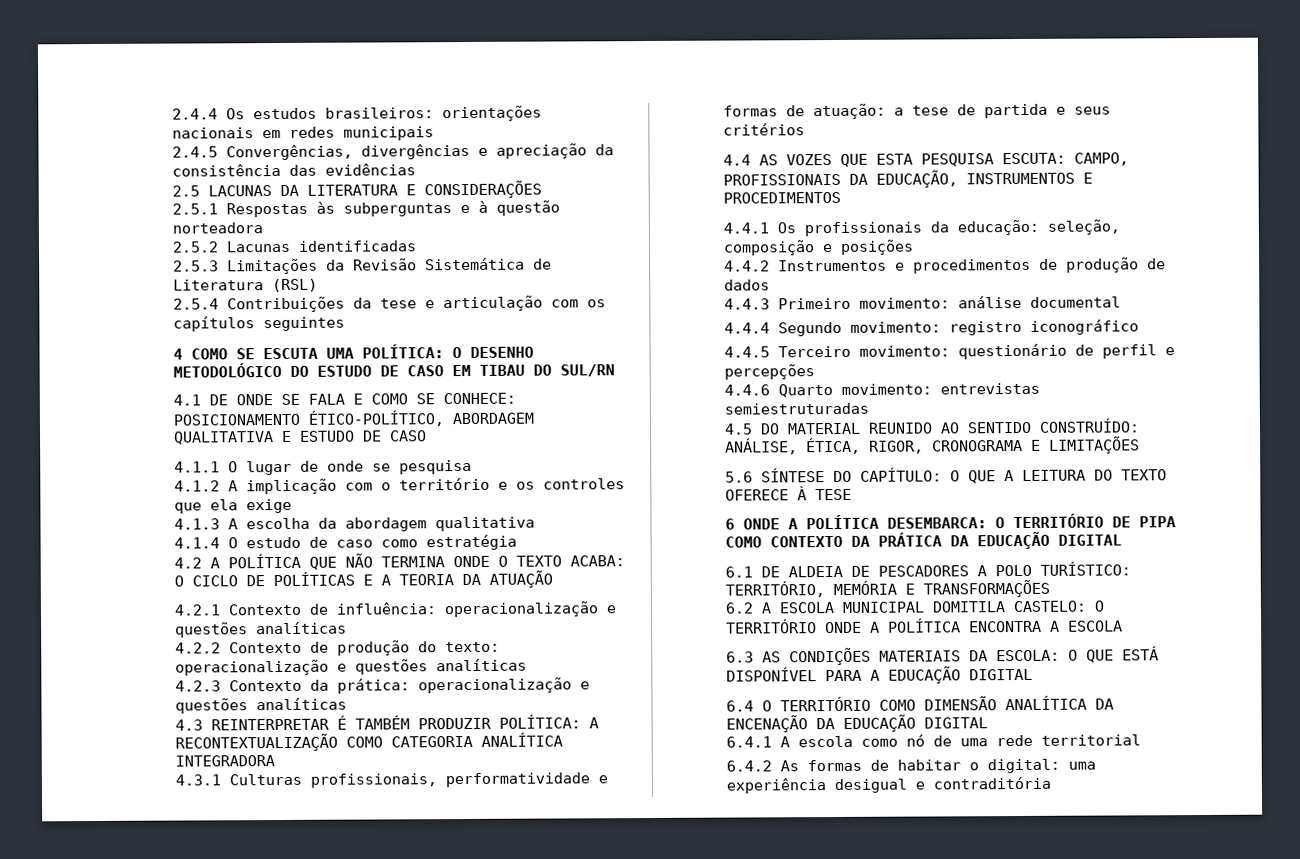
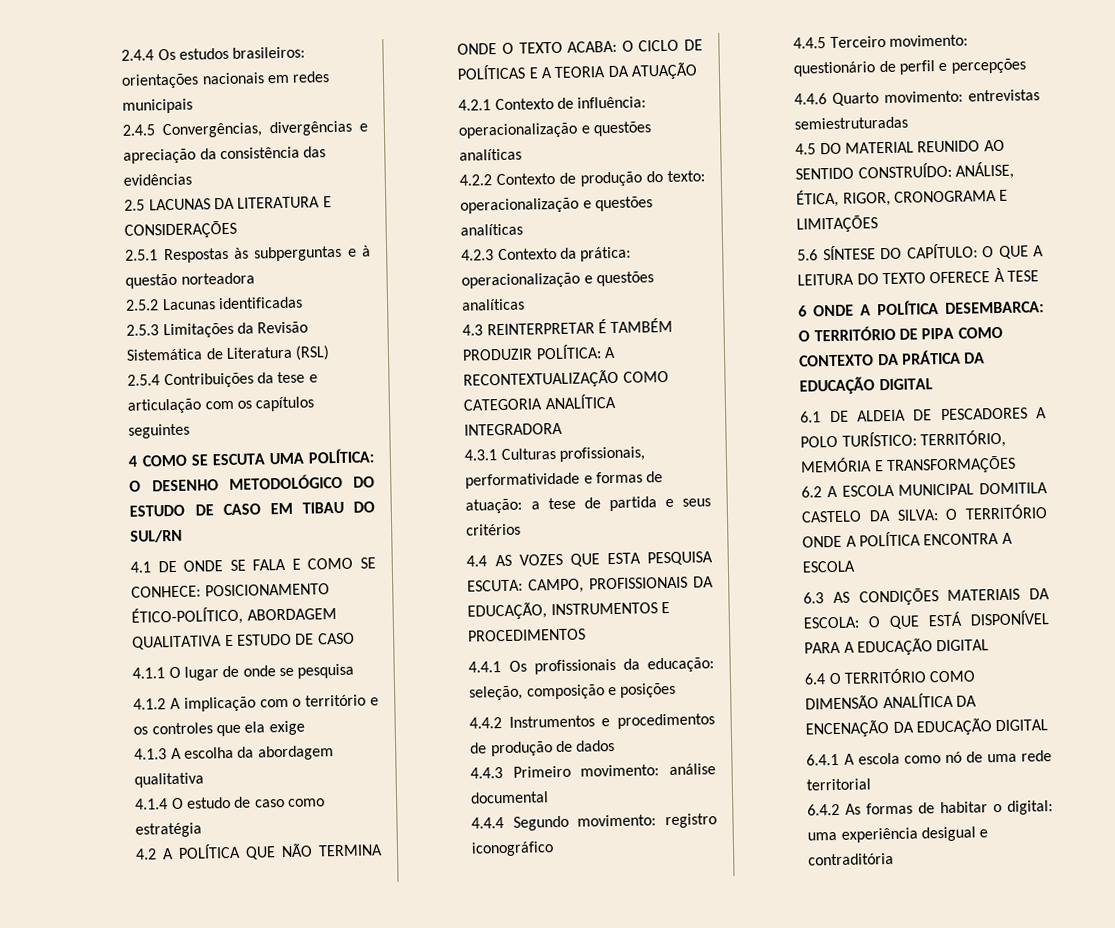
- 6.2 A ESCOLA MUNICIPAL DOMITILA CASTELO: O TERRITÓRIO ONDE A POLÍTICA ENCONTRA A ESCOLA
+ 6.2 A ESCOLA MUNICIPAL DOMITILA CASTELO DA SILVA: O TERRITÓRIO ONDE A POLÍTICA ENCONTRA A ESCOLA

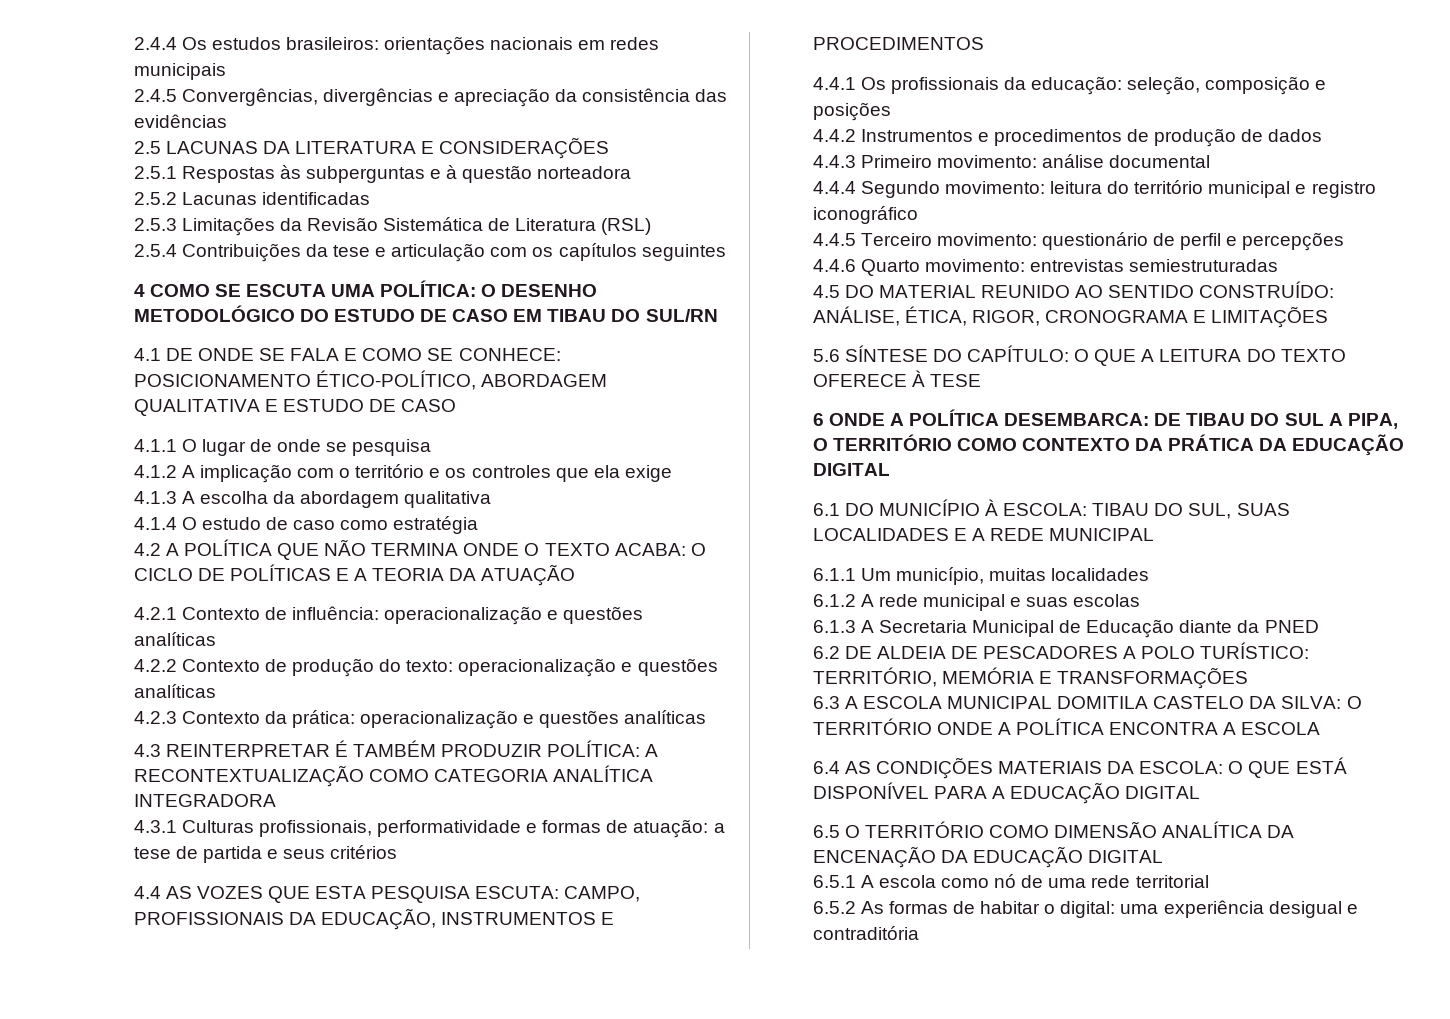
- 4.4.4 Segundo movimento: registro iconográfico
+ 4.4.4 Segundo movimento: leitura do território municipal e registro iconográfico
- 6 ONDE A POLÍTICA DESEMBARCA: O TERRITÓRIO DE PIPA COMO CONTEXTO DA PRÁTICA DA EDUCAÇÃO DIGITAL
+ 6 ONDE A POLÍTICA DESEMBARCA: DE TIBAU DO SUL A PIPA, O TERRITÓRIO COMO CONTEXTO DA PRÁTICA DA EDUCAÇÃO DIGITAL
- 6.1 DE ALDEIA DE PESCADORES A POLO TURÍSTICO: TERRITÓRIO, MEMÓRIA E TRANSFORMAÇÕES
+ 6.1 DO MUNICÍPIO À ESCOLA: TIBAU DO SUL, SUAS LOCALIDADES E A REDE MUNICIPAL
+ 6.1.1 Um município, muitas localidades
+ 6.1.2 A rede municipal e suas escolas
+ 6.1.3 A Secretaria Municipal de Educação diante da PNED
+ 6.2 DE ALDEIA DE PESCADORES A POLO TURÍSTICO: TERRITÓRIO, MEMÓRIA E TRANSFORMAÇÕES
- 6.2 A ESCOLA MUNICIPAL DOMITILA CASTELO DA SILVA: O TERRITÓRIO ONDE A POLÍTICA ENCONTRA A ESCOLA
+ 6.3 A ESCOLA MUNICIPAL DOMITILA CASTELO DA SILVA: O TERRITÓRIO ONDE A POLÍTICA ENCONTRA A ESCOLA
- 6.3 AS CONDIÇÕES MATERIAIS DA ESCOLA: O QUE ESTÁ DISPONÍVEL PARA A EDUCAÇÃO DIGITAL
+ 6.4 AS CONDIÇÕES MATERIAIS DA ESCOLA: O QUE ESTÁ DISPONÍVEL PARA A EDUCAÇÃO DIGITAL
- 6.4 O TERRITÓRIO COMO DIMENSÃO ANALÍTICA DA ENCENAÇÃO DA EDUCAÇÃO DIGITAL
+ 6.5 O TERRITÓRIO COMO DIMENSÃO ANALÍTICA DA ENCENAÇÃO DA EDUCAÇÃO DIGITAL
- 6.4.1 A escola como nó de uma rede territorial
+ 6.5.1 A escola como nó de uma rede territorial
- 6.4.2 As formas de habitar o digital: uma experiência desigual e contraditória
+ 6.5.2 As formas de habitar o digital: uma experiência desigual e contraditória

